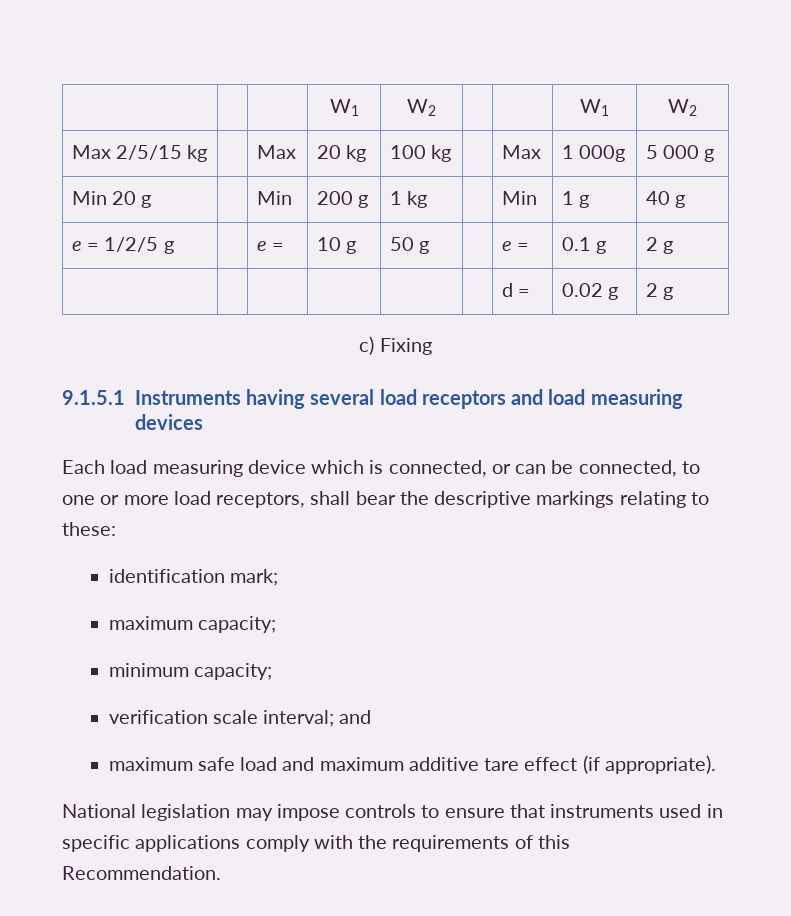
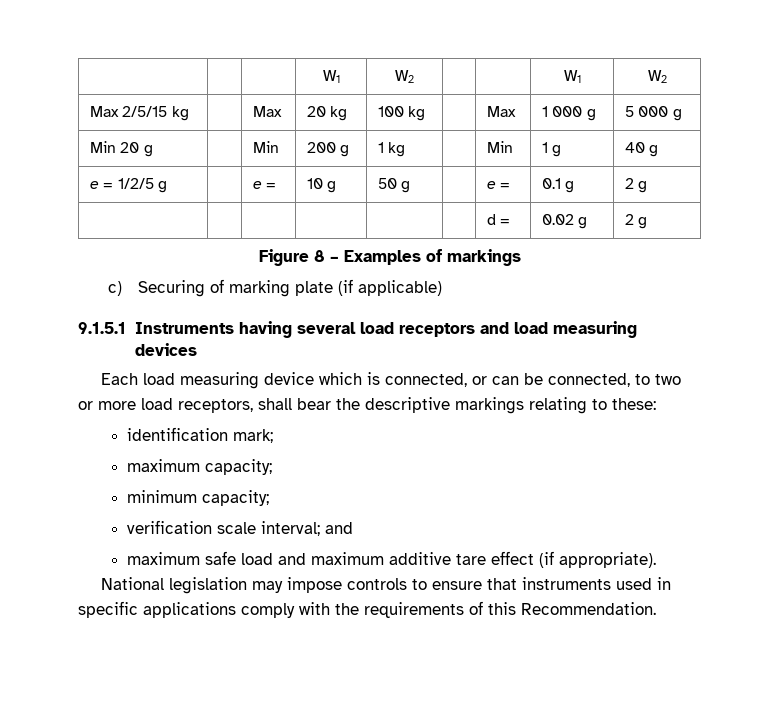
- Max 2/5/15 kg | | Max | 20 kg | 100 kg | | Max | 1 000g | 5 000 g
+ Max 2/5/15 kg | | Max | 20 kg | 100 kg | | Max | 1 000 g | 5 000 g
- c) Fixing
+ Figure 8 – Examples of markings
+ c) Securing of marking plate (if applicable)
- Each load measuring device which is connected, or can be connected, to one or more load receptors, shall bear the descriptive markings relating to these:
+ Each load measuring device which is connected, or can be connected, to two or more load receptors, shall bear the descriptive markings relating to these:

